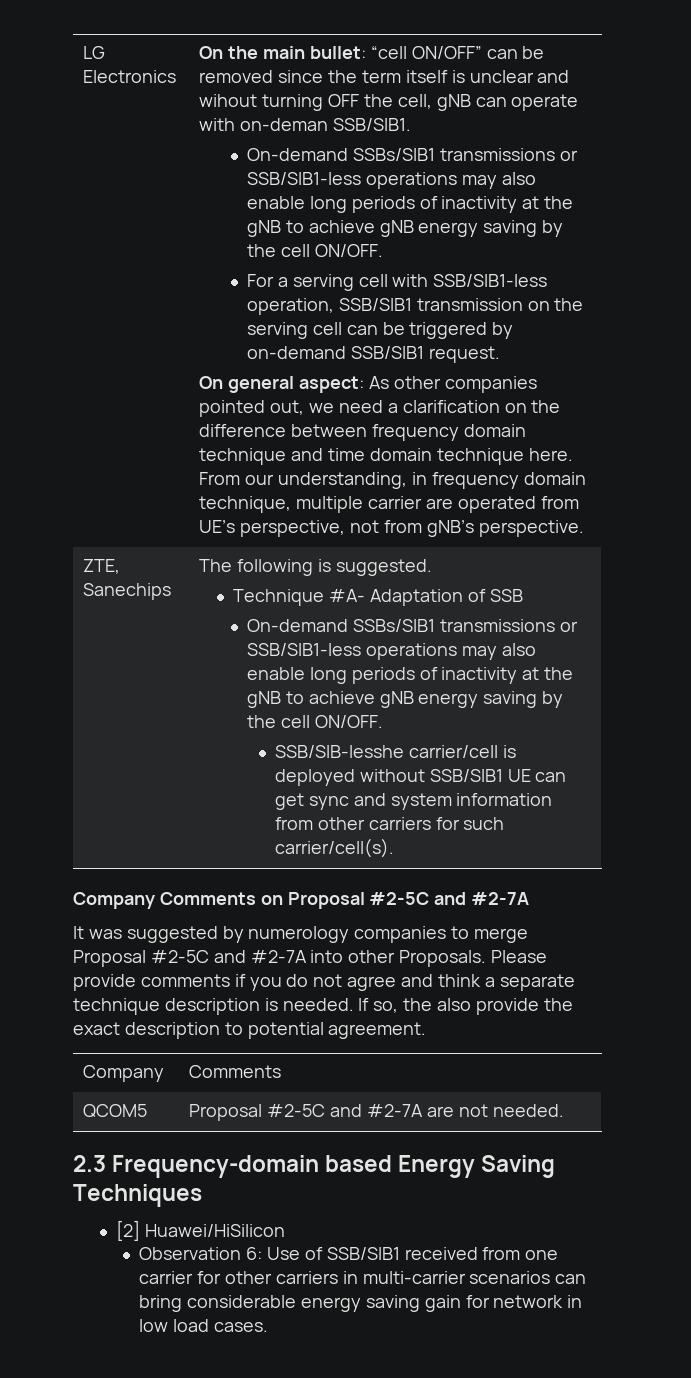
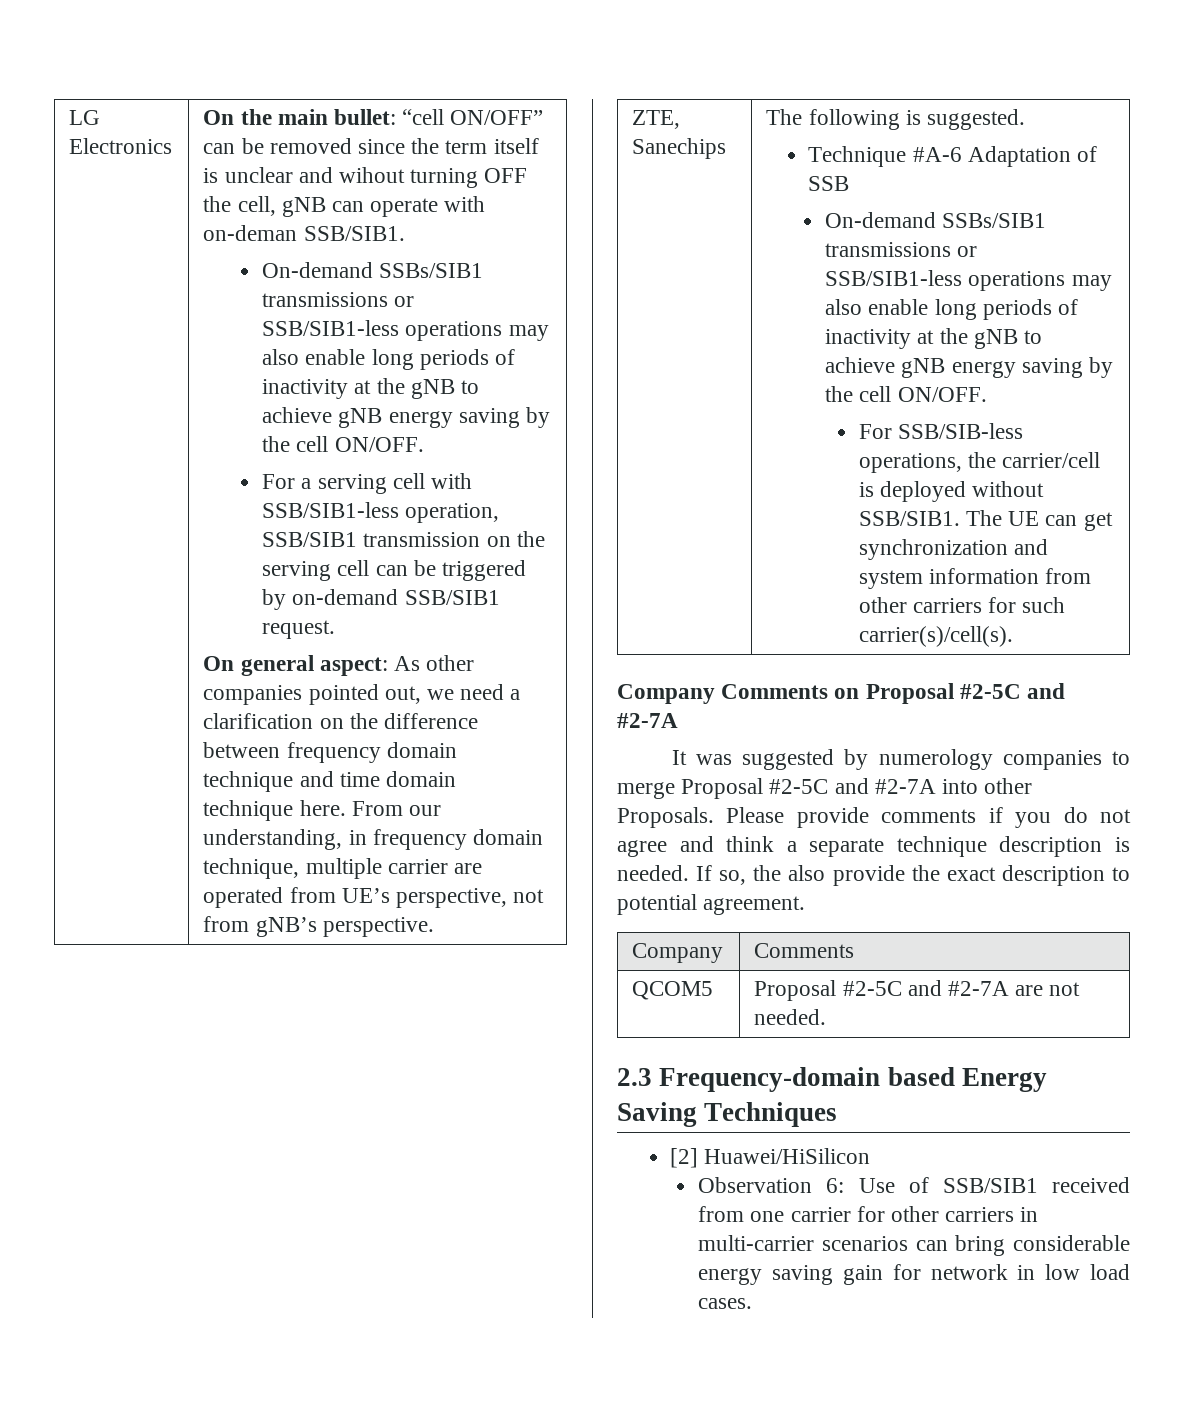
- Technique #A- Adaptation of SSB
+ Technique #A-6 Adaptation of SSB
- SSB/SIB-lesshe carrier/cell is deployed without SSB/SIB1 UE can get sync and system information from other carriers for such carrier/cell(s).
+ For SSB/SIB-less operations, the carrier/cell is deployed without SSB/SIB1. The UE can get synchronization and system information from other carriers for such carrier(s)/cell(s).

